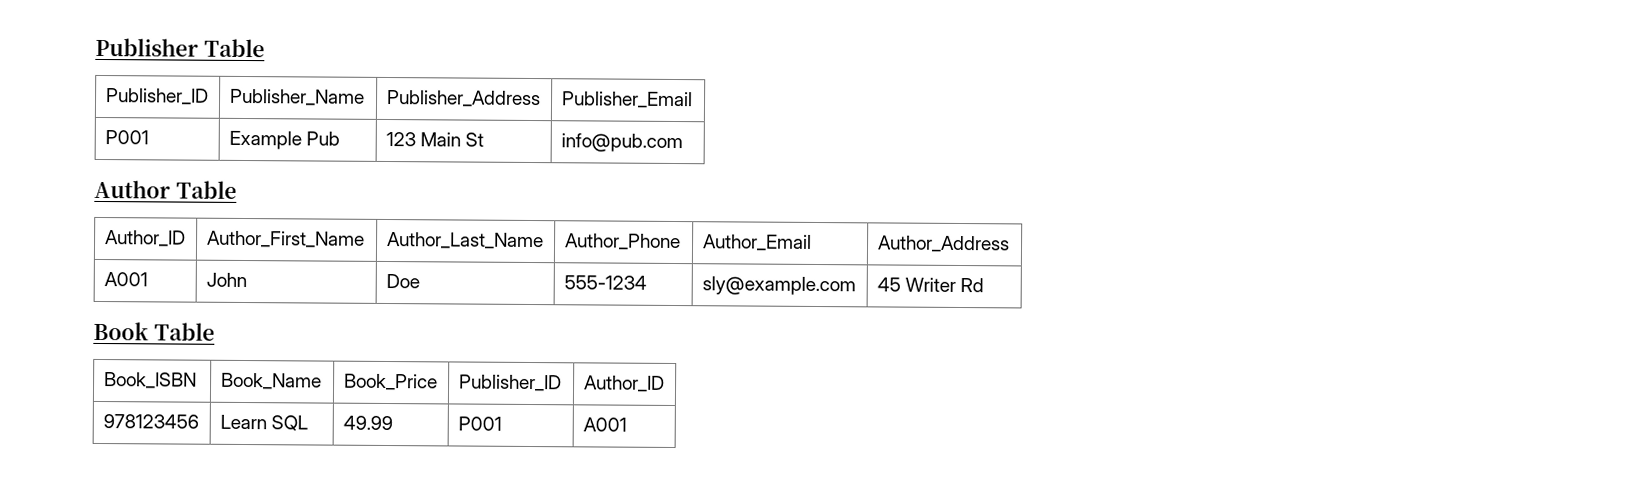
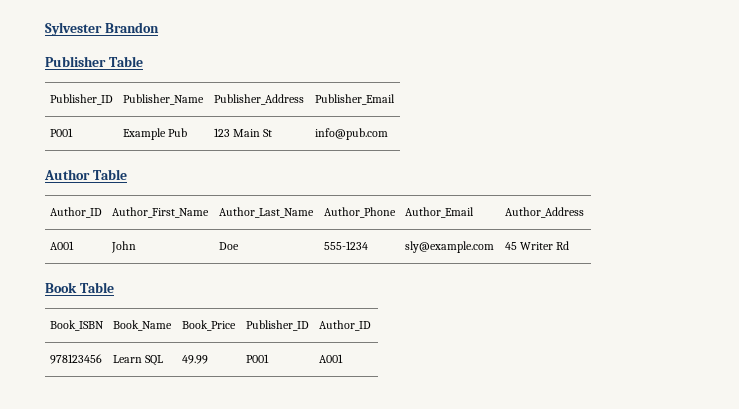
+ Sylvester Brandon

